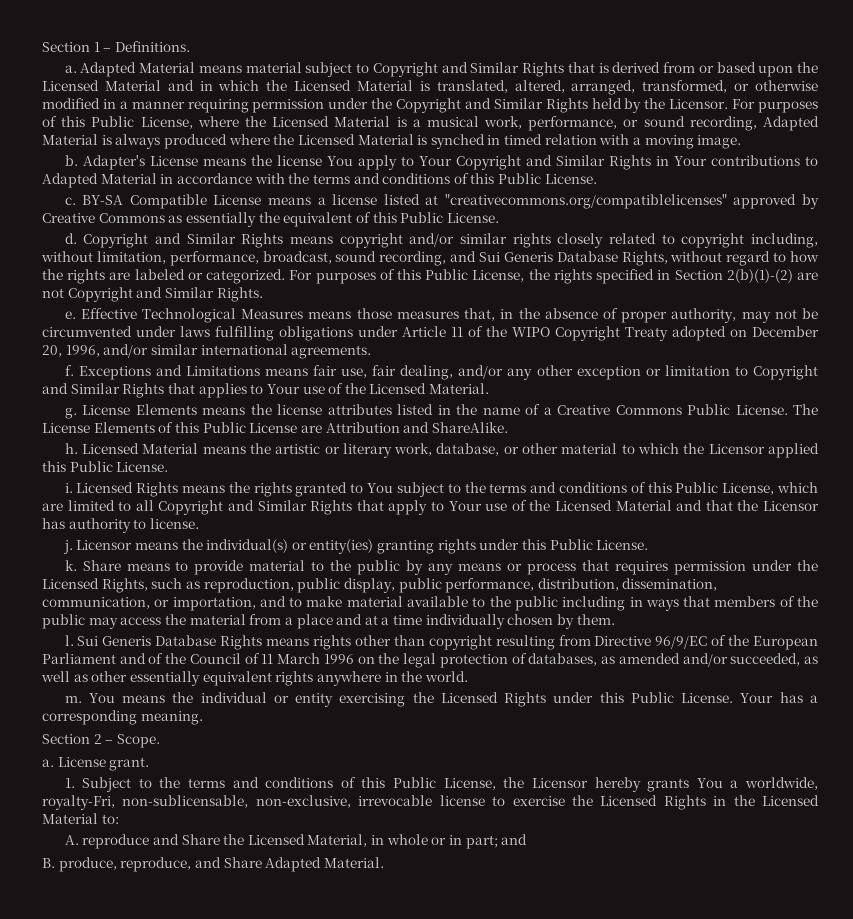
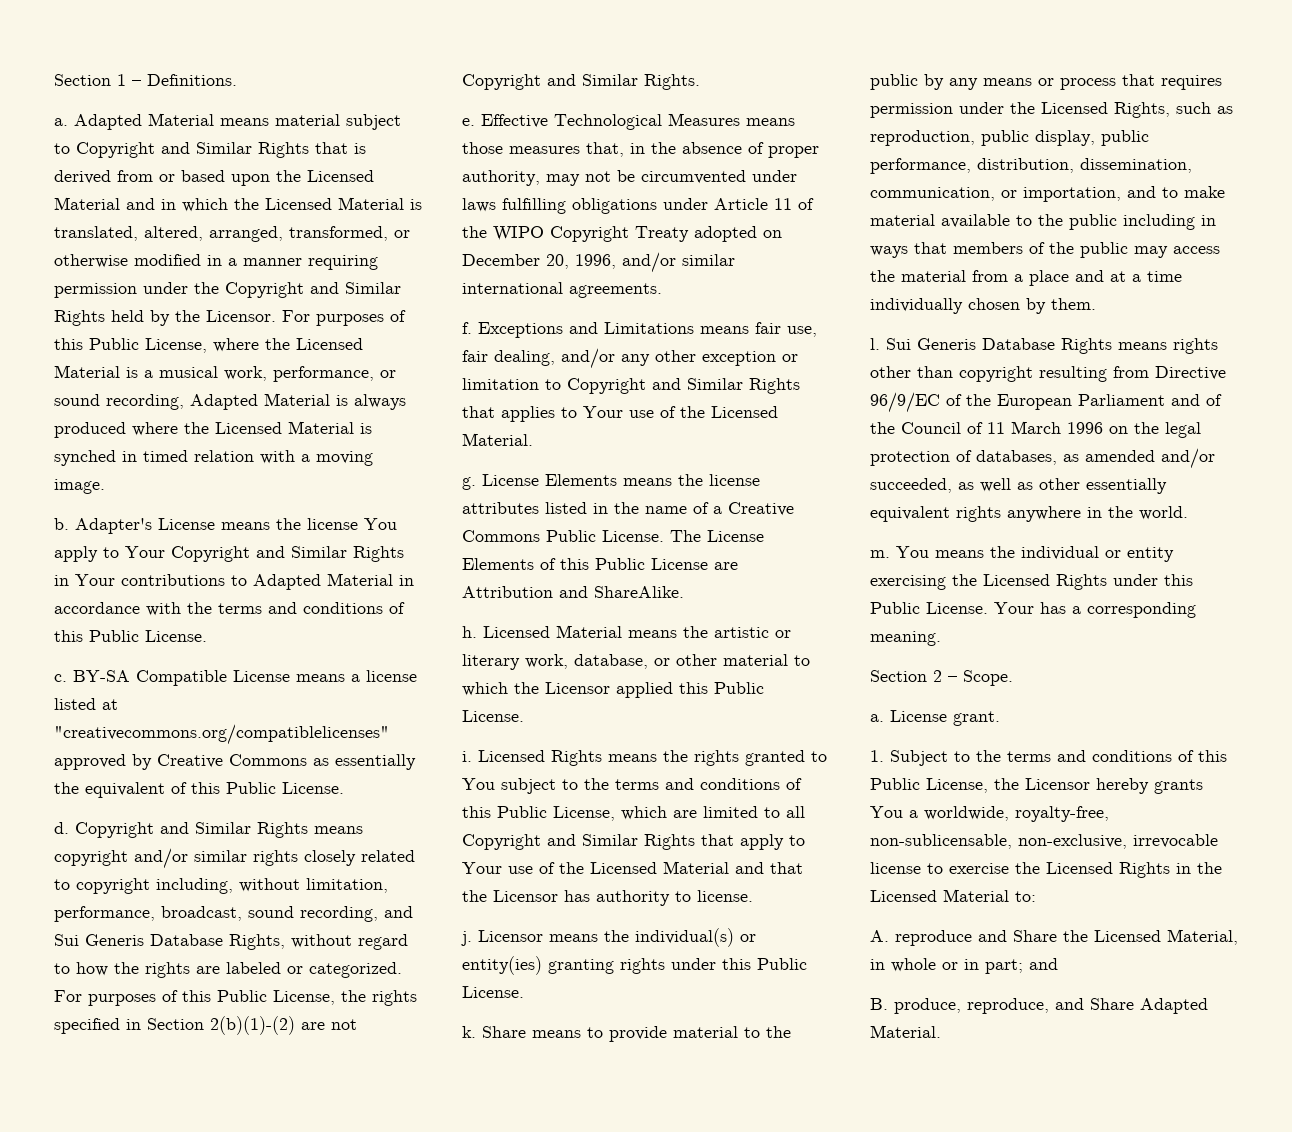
- 1. Subject to the terms and conditions of this Public License, the Licensor hereby grants You a worldwide, royalty-Fri, non-sublicensable, non-exclusive, irrevocable license to exercise the Licensed Rights in the Licensed Material to:
+ 1. Subject to the terms and conditions of this Public License, the Licensor hereby grants You a worldwide, royalty-free, non-sublicensable, non-exclusive, irrevocable license to exercise the Licensed Rights in the Licensed Material to:

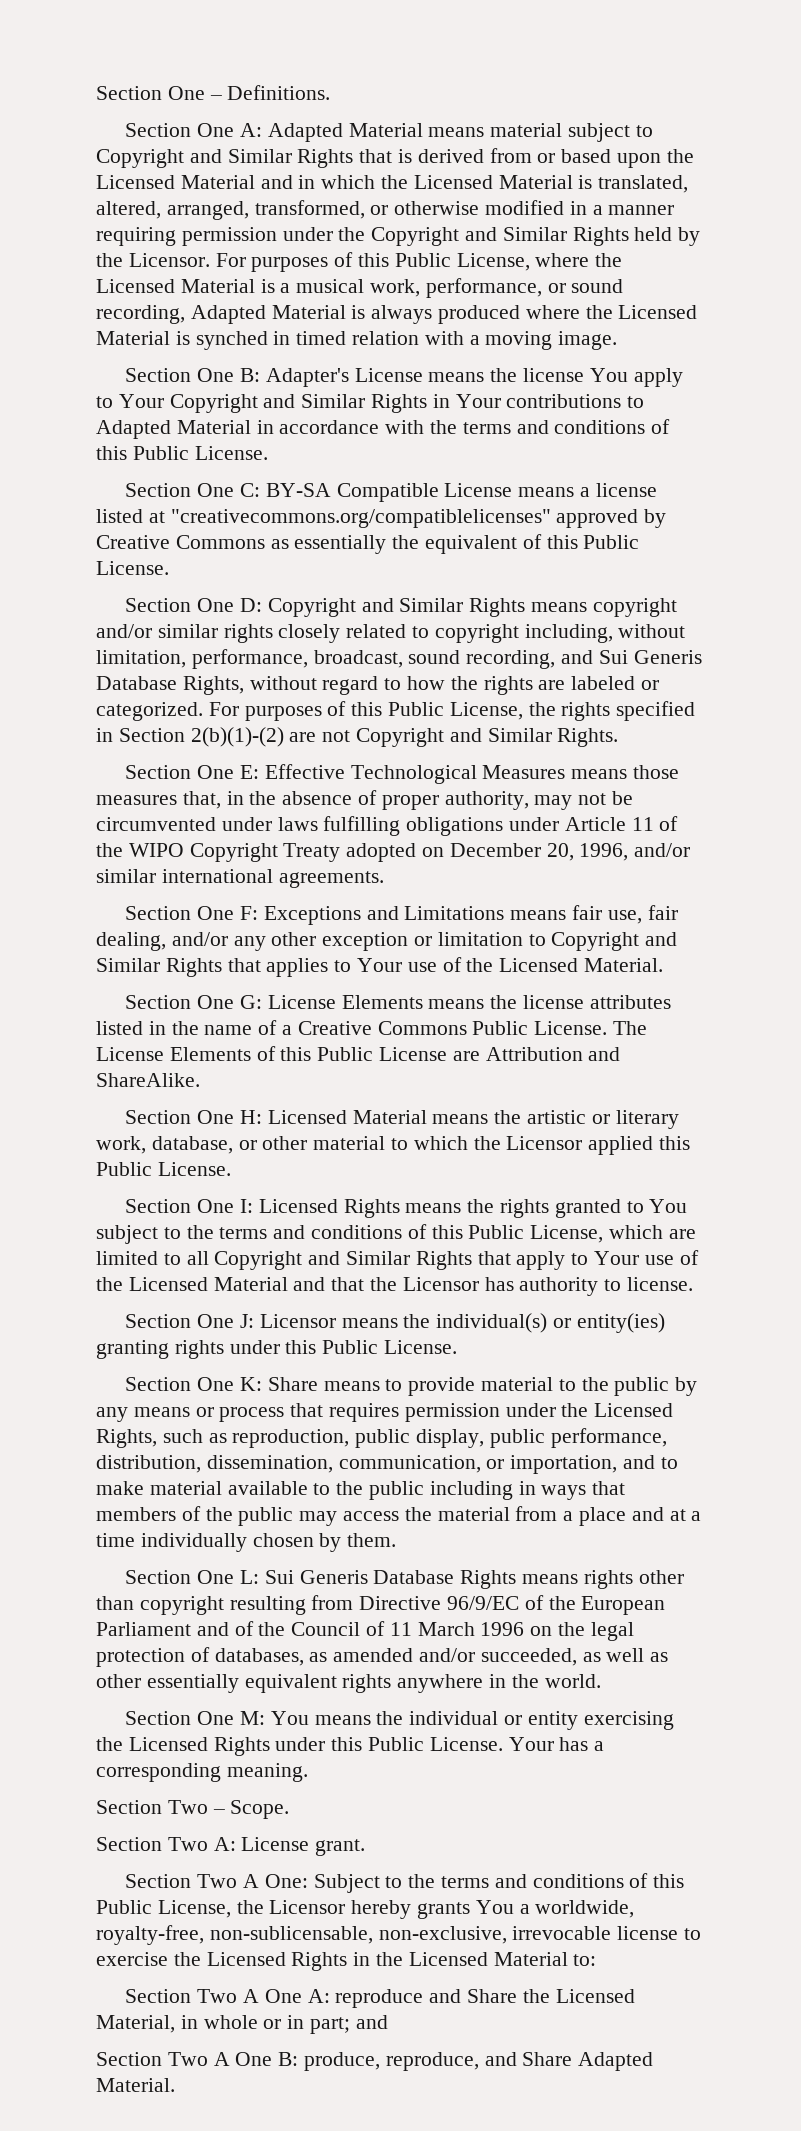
- Section 1 – Definitions.
+ Section One – Definitions.
- a. Adapted Material means material subject to Copyright and Similar Rights that is derived from or based upon the Licensed Material and in which the Licensed Material is translated, altered, arranged, transformed, or otherwise modified in a manner requiring permission under the Copyright and Similar Rights held by the Licensor.
+ Section One A: Adapted Material means material subject to Copyright and Similar Rights that is derived from or based upon the Licensed Material and in which the Licensed Material is translated, altered, arranged, transformed, or otherwise modified in a manner requiring permission under the Copyright and Similar Rights held by the Licensor.
- b. Adapter's License means the license You apply to Your Copyright and Similar Rights in Your contributions to Adapted Material in accordance with the terms and conditions of this Public License.
+ Section One B: Adapter's License means the license You apply to Your Copyright and Similar Rights in Your contributions to Adapted Material in accordance with the terms and conditions of this Public License.
- c. BY-SA Compatible License means a license listed at "creativecommons.org/compatiblelicenses" approved by Creative Commons as essentially the equivalent of this Public License.
+ Section One C: BY-SA Compatible License means a license listed at "creativecommons.org/compatiblelicenses" approved by Creative Commons as essentially the equivalent of this Public License.
- d. Copyright and Similar Rights means copyright and/or similar rights closely related to copyright including, without limitation, performance, broadcast, sound recording, and Sui Generis Database Rights, without regard to how the rights are labeled or categorized.
+ Section One D: Copyright and Similar Rights means copyright and/or similar rights closely related to copyright including, without limitation, performance, broadcast, sound recording, and Sui Generis Database Rights, without regard to how the rights are labeled or categorized.
- e. Effective Technological Measures means those measures that, in the absence of proper authority, may not be circumvented under laws fulfilling obligations under Article 11 of the WIPO Copyright Treaty adopted on December 20, 1996, and/or similar international agreements.
+ Section One E: Effective Technological Measures means those measures that, in the absence of proper authority, may not be circumvented under laws fulfilling obligations under Article 11 of the WIPO Copyright Treaty adopted on December 20, 1996, and/or similar international agreements.
- f. Exceptions and Limitations means fair use, fair dealing, and/or any other exception or limitation to Copyright and Similar Rights that applies to Your use of the Licensed Material.
+ Section One F: Exceptions and Limitations means fair use, fair dealing, and/or any other exception or limitation to Copyright and Similar Rights that applies to Your use of the Licensed Material.
- g. License Elements means the license attributes listed in the name of a Creative Commons Public License.
+ Section One G: License Elements means the license attributes listed in the name of a Creative Commons Public License.
- h. Licensed Material means the artistic or literary work, database, or other material to which the Licensor applied this Public License.
+ Section One H: Licensed Material means the artistic or literary work, database, or other material to which the Licensor applied this Public License.
- i. Licensed Rights means the rights granted to You subject to the terms and conditions of this Public License, which are limited to all Copyright and Similar Rights that apply to Your use of the Licensed Material and that the Licensor has authority to license.
+ Section One I: Licensed Rights means the rights granted to You subject to the terms and conditions of this Public License, which are limited to all Copyright and Similar Rights that apply to Your use of the Licensed Material and that the Licensor has authority to license.
- j. Licensor means the individual(s) or entity(ies) granting rights under this Public License.
+ Section One J: Licensor means the individual(s) or entity(ies) granting rights under this Public License.
- k.
+ Section One K:
- l. Sui Generis Database Rights means rights other than copyright resulting from Directive 96/9/EC of the European Parliament and of the Council of 11 March 1996 on the legal protection of databases, as amended and/or succeeded, as well as other essentially equivalent rights anywhere in the world.
+ Section One L: Sui Generis Database Rights means rights other than copyright resulting from Directive 96/9/EC of the European Parliament and of the Council of 11 March 1996 on the legal protection of databases, as amended and/or succeeded, as well as other essentially equivalent rights anywhere in the world.
- m. You means the individual or entity exercising the Licensed Rights under this Public License.
+ Section One M: You means the individual or entity exercising the Licensed Rights under this Public License.
- Section 2 – Scope.
+ Section Two – Scope.
- a. License grant.
+ Section Two A: License grant.
- 1. Subject to the terms and conditions of this Public License, the Licensor hereby grants You a worldwide, royalty-free, non-sublicensable, non-exclusive, irrevocable license to exercise the Licensed Rights in the Licensed Material to:
+ Section Two A One: Subject to the terms and conditions of this Public License, the Licensor hereby grants You a worldwide, royalty-free, non-sublicensable, non-exclusive, irrevocable license to exercise the Licensed Rights in the Licensed Material to:
- A. reproduce and Share the Licensed Material, in whole or in part; and
+ Section Two A One A: reproduce and Share the Licensed Material, in whole or in part; and
- B. produce, reproduce, and Share Adapted Material.
+ Section Two A One B: produce, reproduce, and Share Adapted Material.

